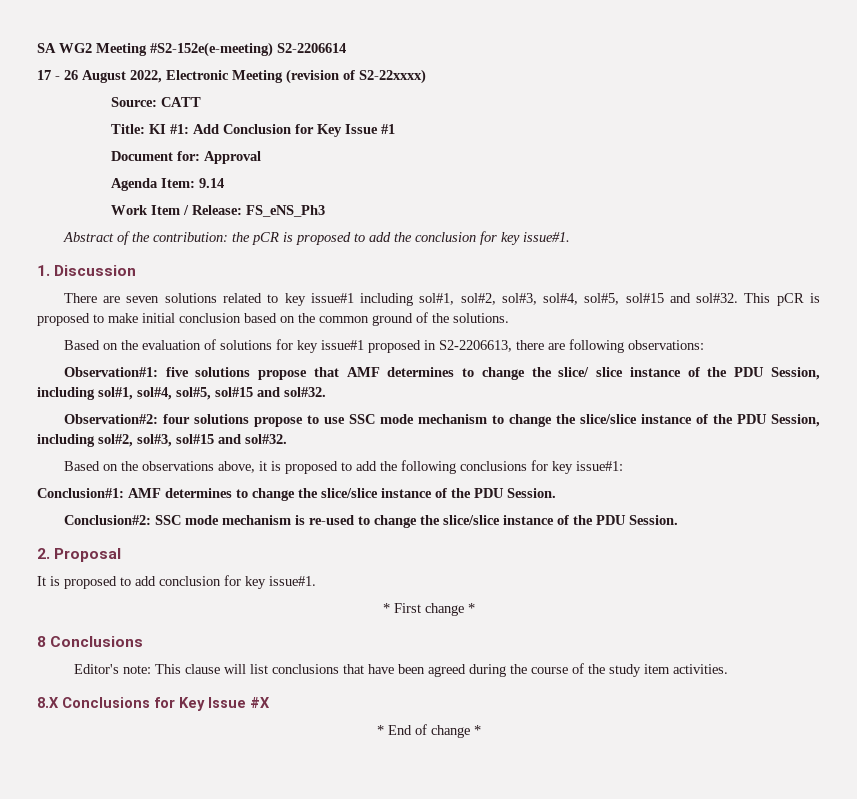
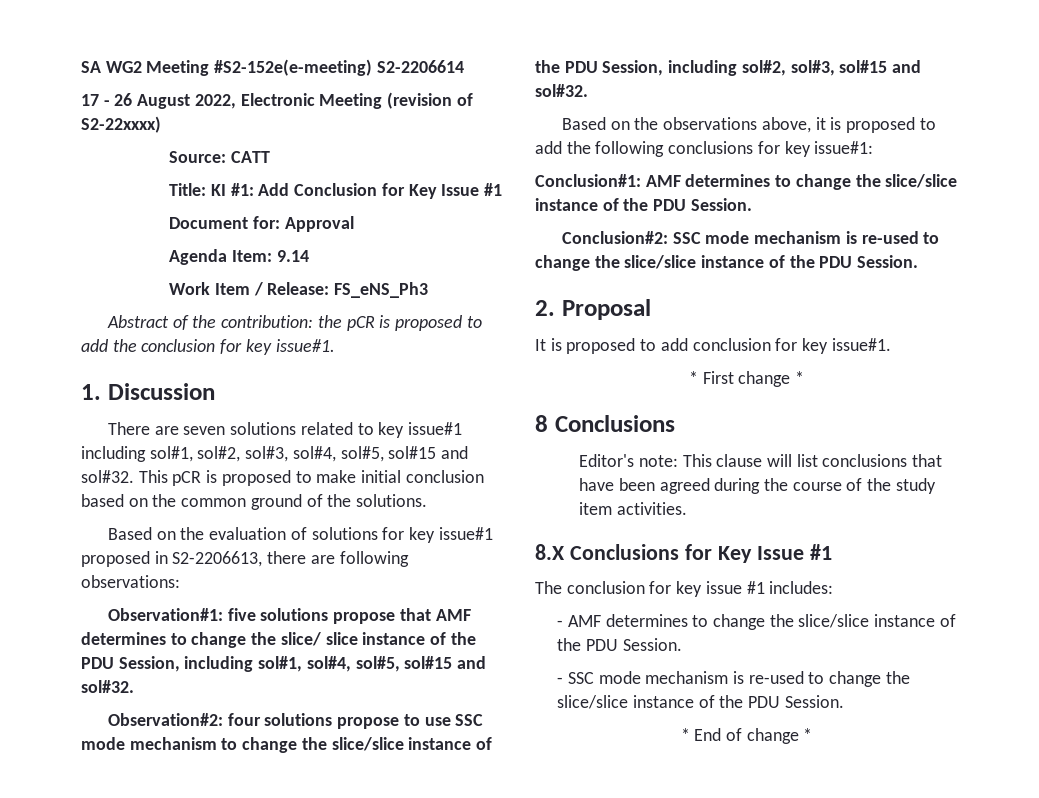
- 8.X Conclusions for Key Issue #X
+ 8.X Conclusions for Key Issue #1
+ The conclusion for key issue #1 includes:
+ - AMF determines to change the slice/slice instance of the PDU Session.
+ - SSC mode mechanism is re-used to change the slice/slice instance of the PDU Session.

